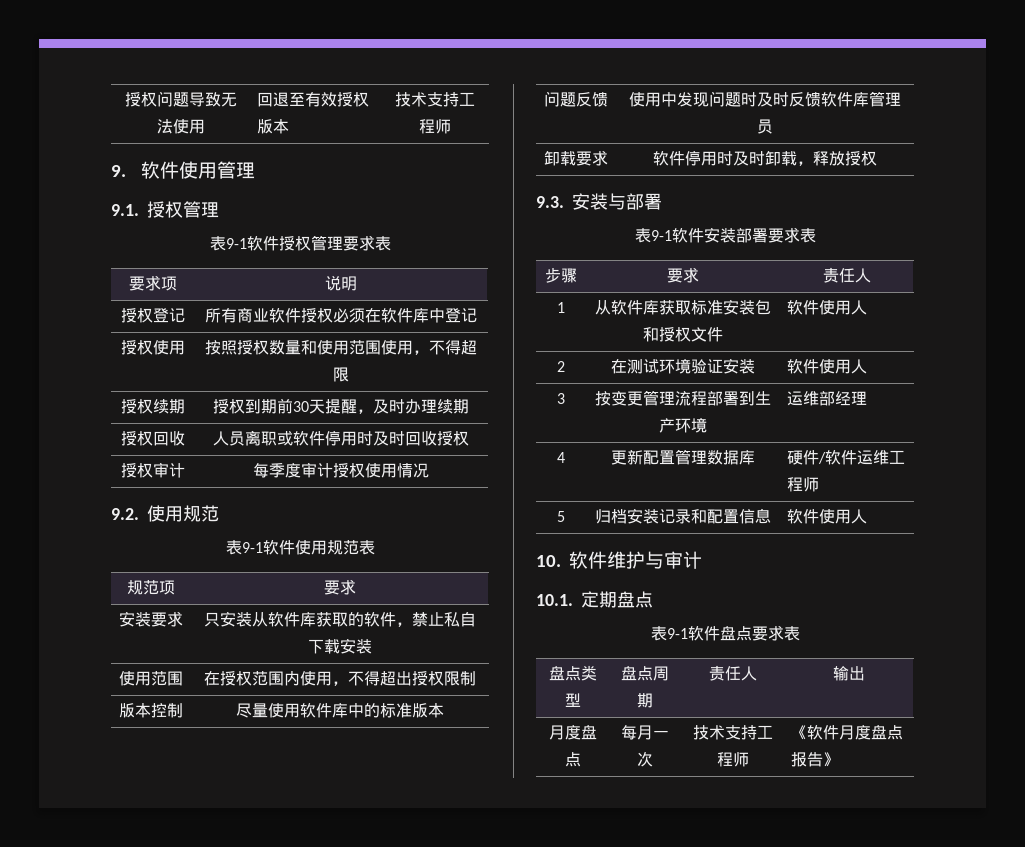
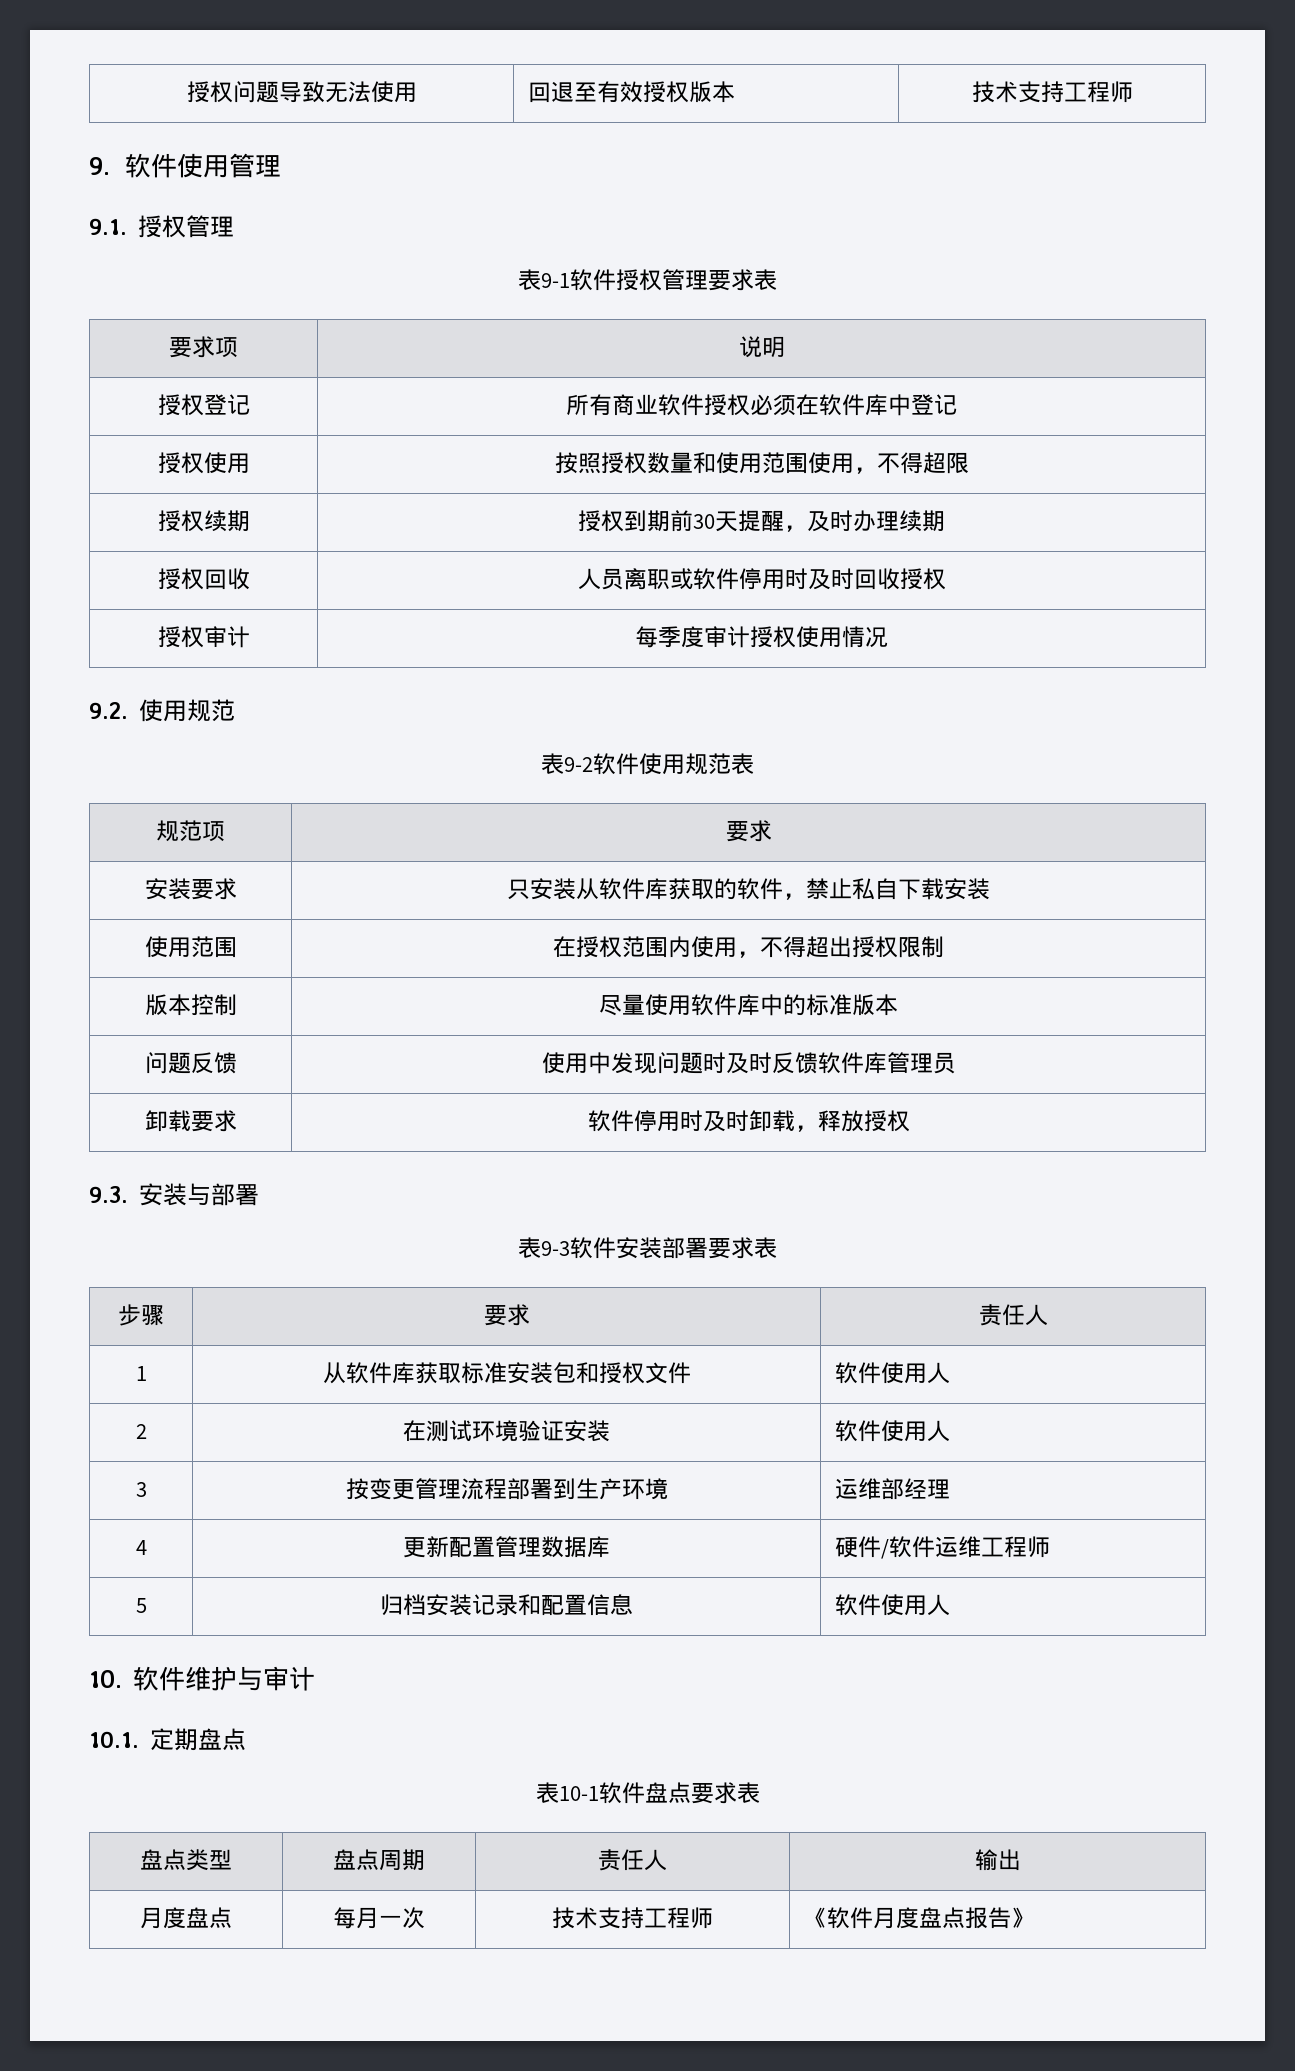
- 表9-1软件使用规范表
+ 表9-2软件使用规范表
- 表9-1软件安装部署要求表
+ 表9-3软件安装部署要求表
- 表9-1软件盘点要求表
+ 表10-1软件盘点要求表

